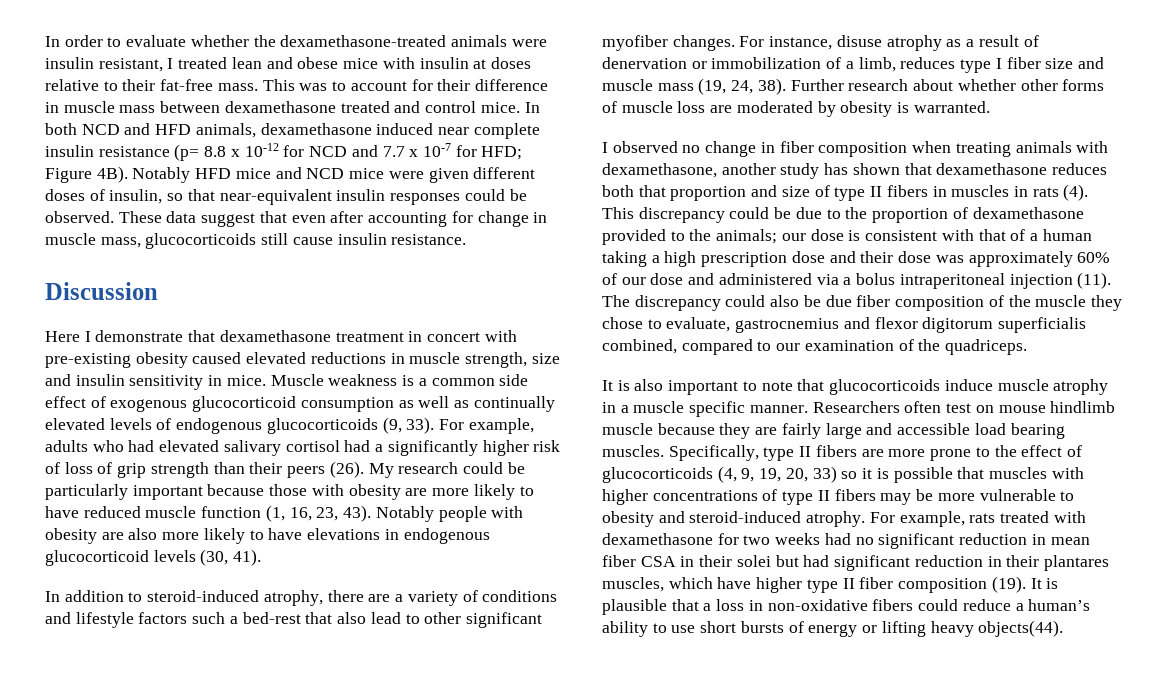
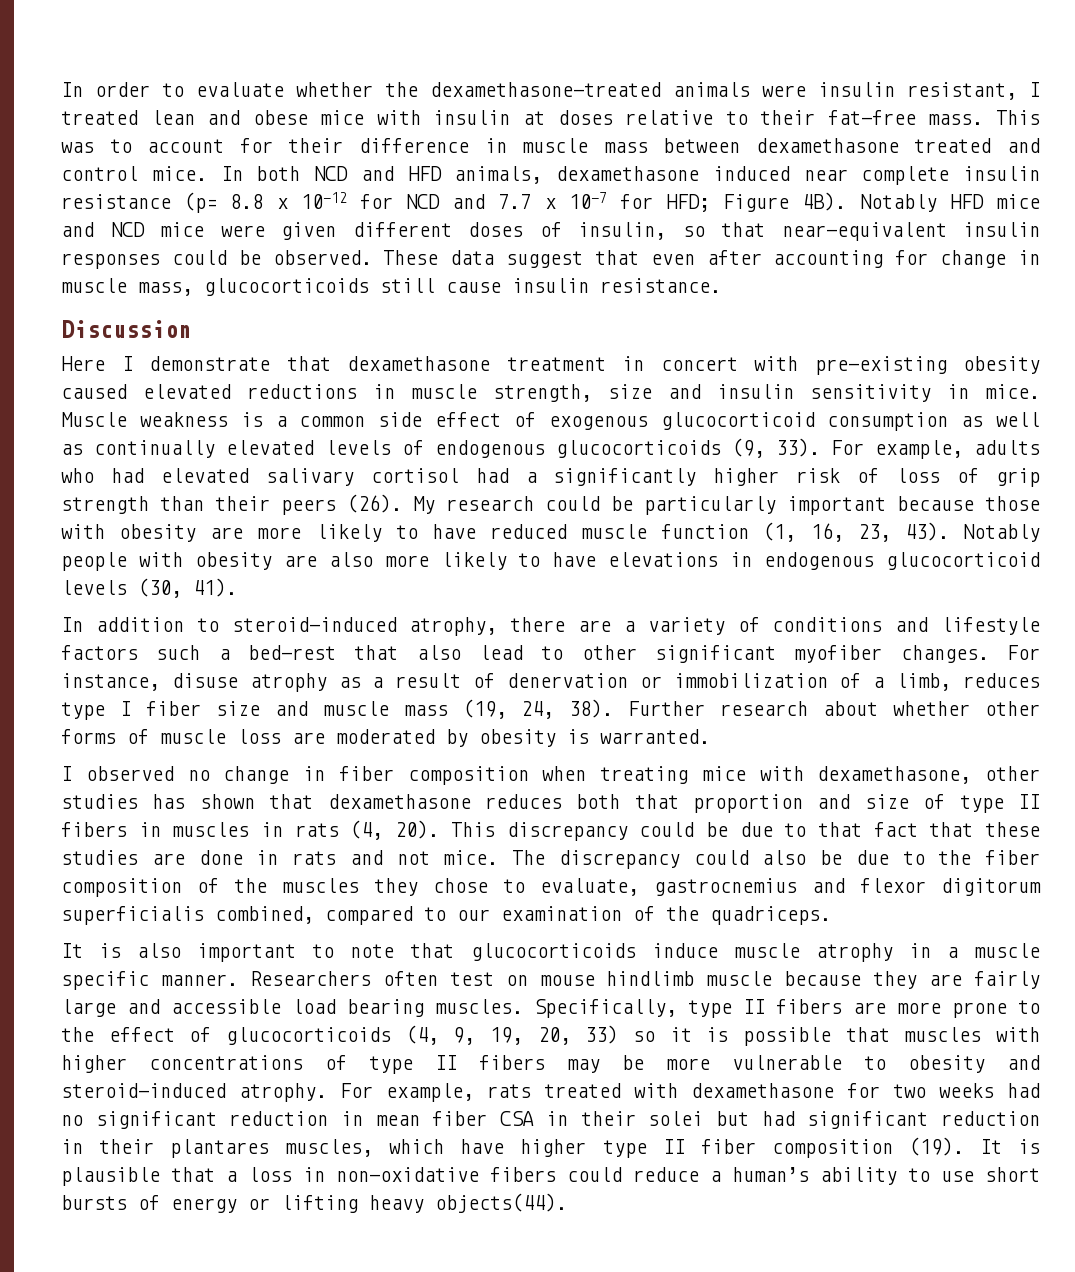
- I observed no change in fiber composition when treating animals with dexamethasone, another study has shown that dexamethasone reduces both that proportion and size of type II fibers in muscles in rats (4).
+ I observed no change in fiber composition when treating mice with dexamethasone, other studies has shown that dexamethasone reduces both that proportion and size of type II fibers in muscles in rats (4, 20).
- This discrepancy could be due to the proportion of dexamethasone provided to the animals; our dose is consistent with that of a human taking a high prescription dose and their dose was approximately 60% of our dose and administered via a bolus intraperitoneal injection (11).
+ This discrepancy could be due to that fact that these studies are done in rats and not mice.
- The discrepancy could also be due fiber composition of the muscle they chose to evaluate, gastrocnemius and flexor digitorum superficialis combined, compared to our examination of the quadriceps.
+ The discrepancy could also be due to the fiber composition of the muscles they chose to evaluate, gastrocnemius and flexor digitorum superficialis combined, compared to our examination of the quadriceps.

